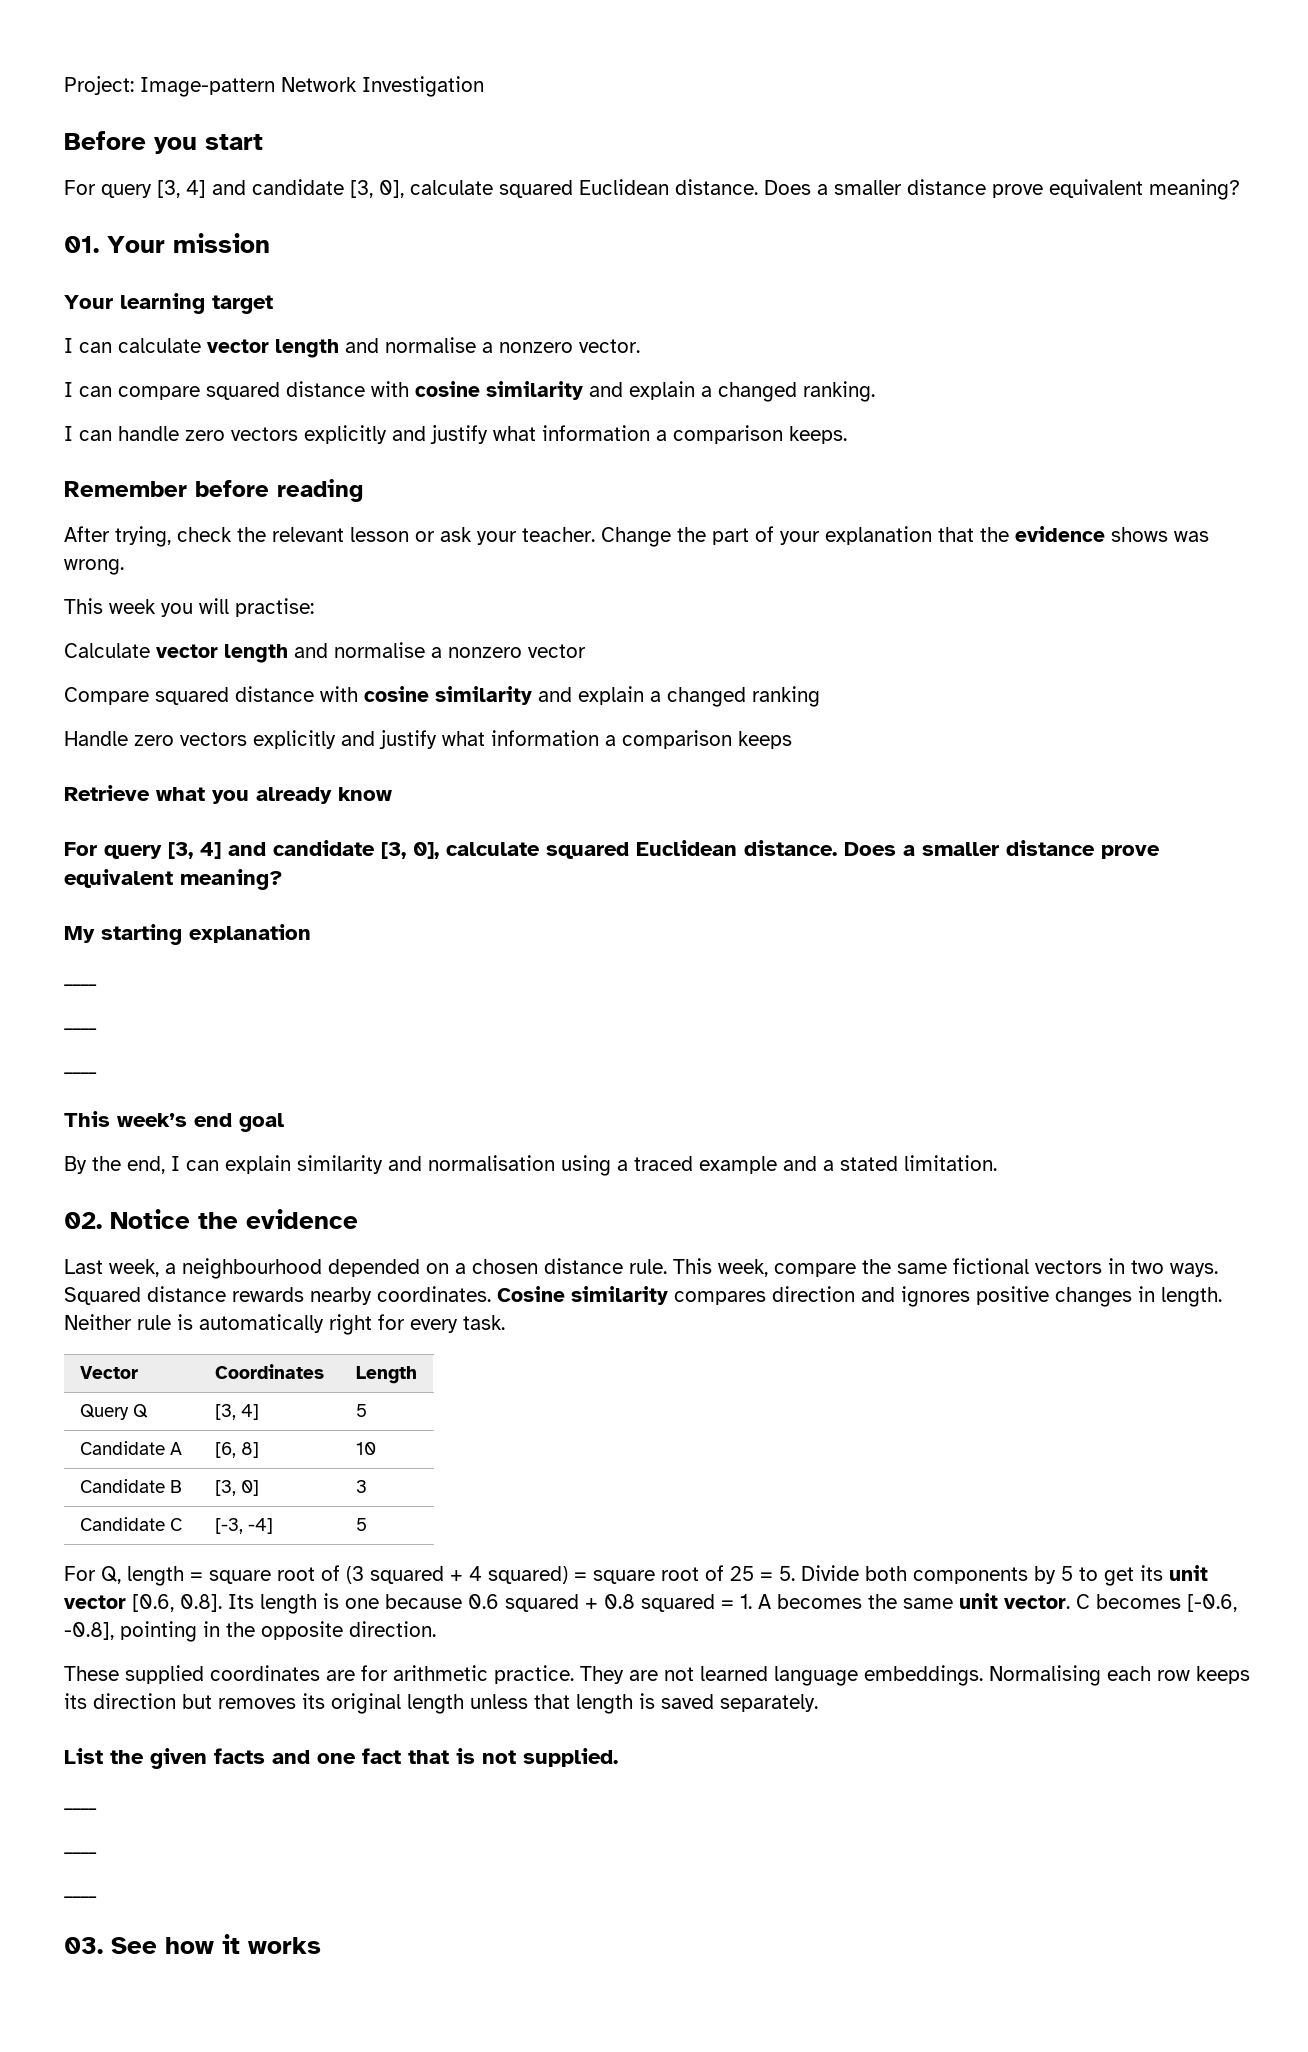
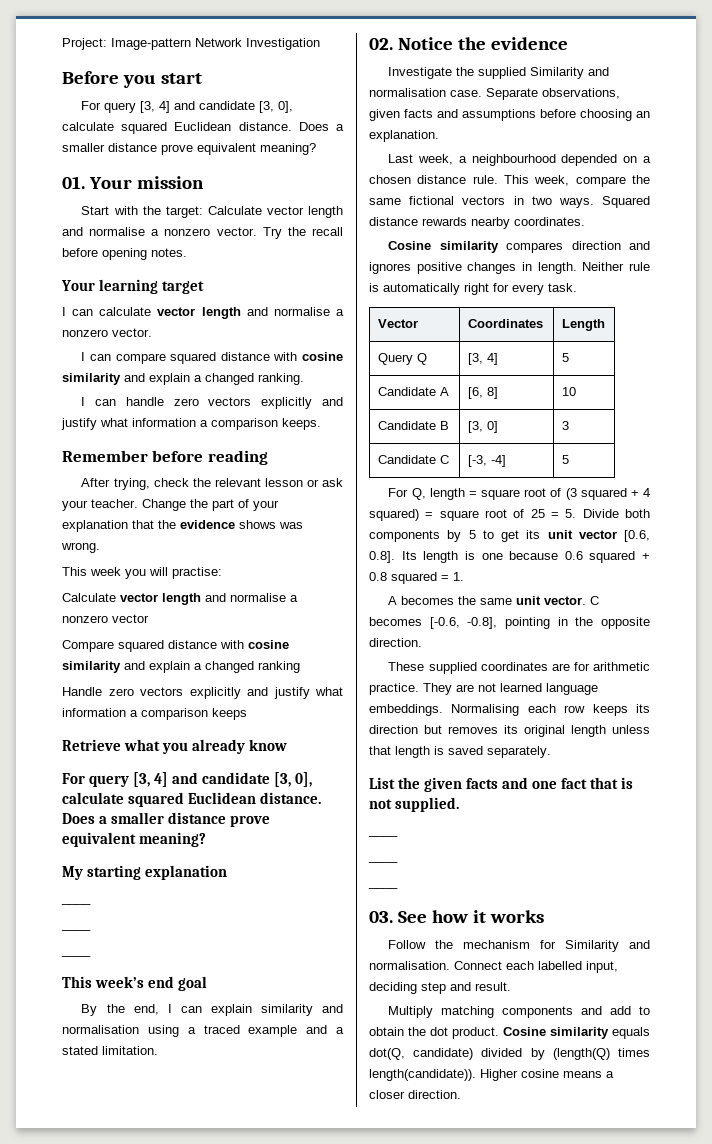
+ Start with the target: Calculate vector length and normalise a nonzero vector. Try the recall before opening notes.
+ Investigate the supplied Similarity and normalisation case. Separate observations, given facts and assumptions before choosing an explanation.
- Squared distance rewards nearby coordinates. Cosine similarity compares direction and ignores positive changes in length.
+ Squared distance rewards nearby coordinates.
+ Cosine similarity compares direction and ignores positive changes in length.
- For Q, length = square root of (3 squared + 4 squared) = square root of 25 = 5. Divide both components by 5 to get its unit vector [0.6, 0.8]. Its length is one because 0.6 squared + 0.8 squared = 1. A becomes the same unit vector.
+ For Q, length = square root of (3 squared + 4 squared) = square root of 25 = 5. Divide both components by 5 to get its unit vector [0.6, 0.8]. Its length is one because 0.6 squared + 0.8 squared = 1.
+ A becomes the same unit vector.
+ Follow the mechanism for Similarity and normalisation. Connect each labelled input, deciding step and result.
+ Multiply matching components and add to obtain the dot product. Cosine similarity equals dot(Q, candidate) divided by (length(Q) times length(candidate)). Higher cosine means a closer direction.

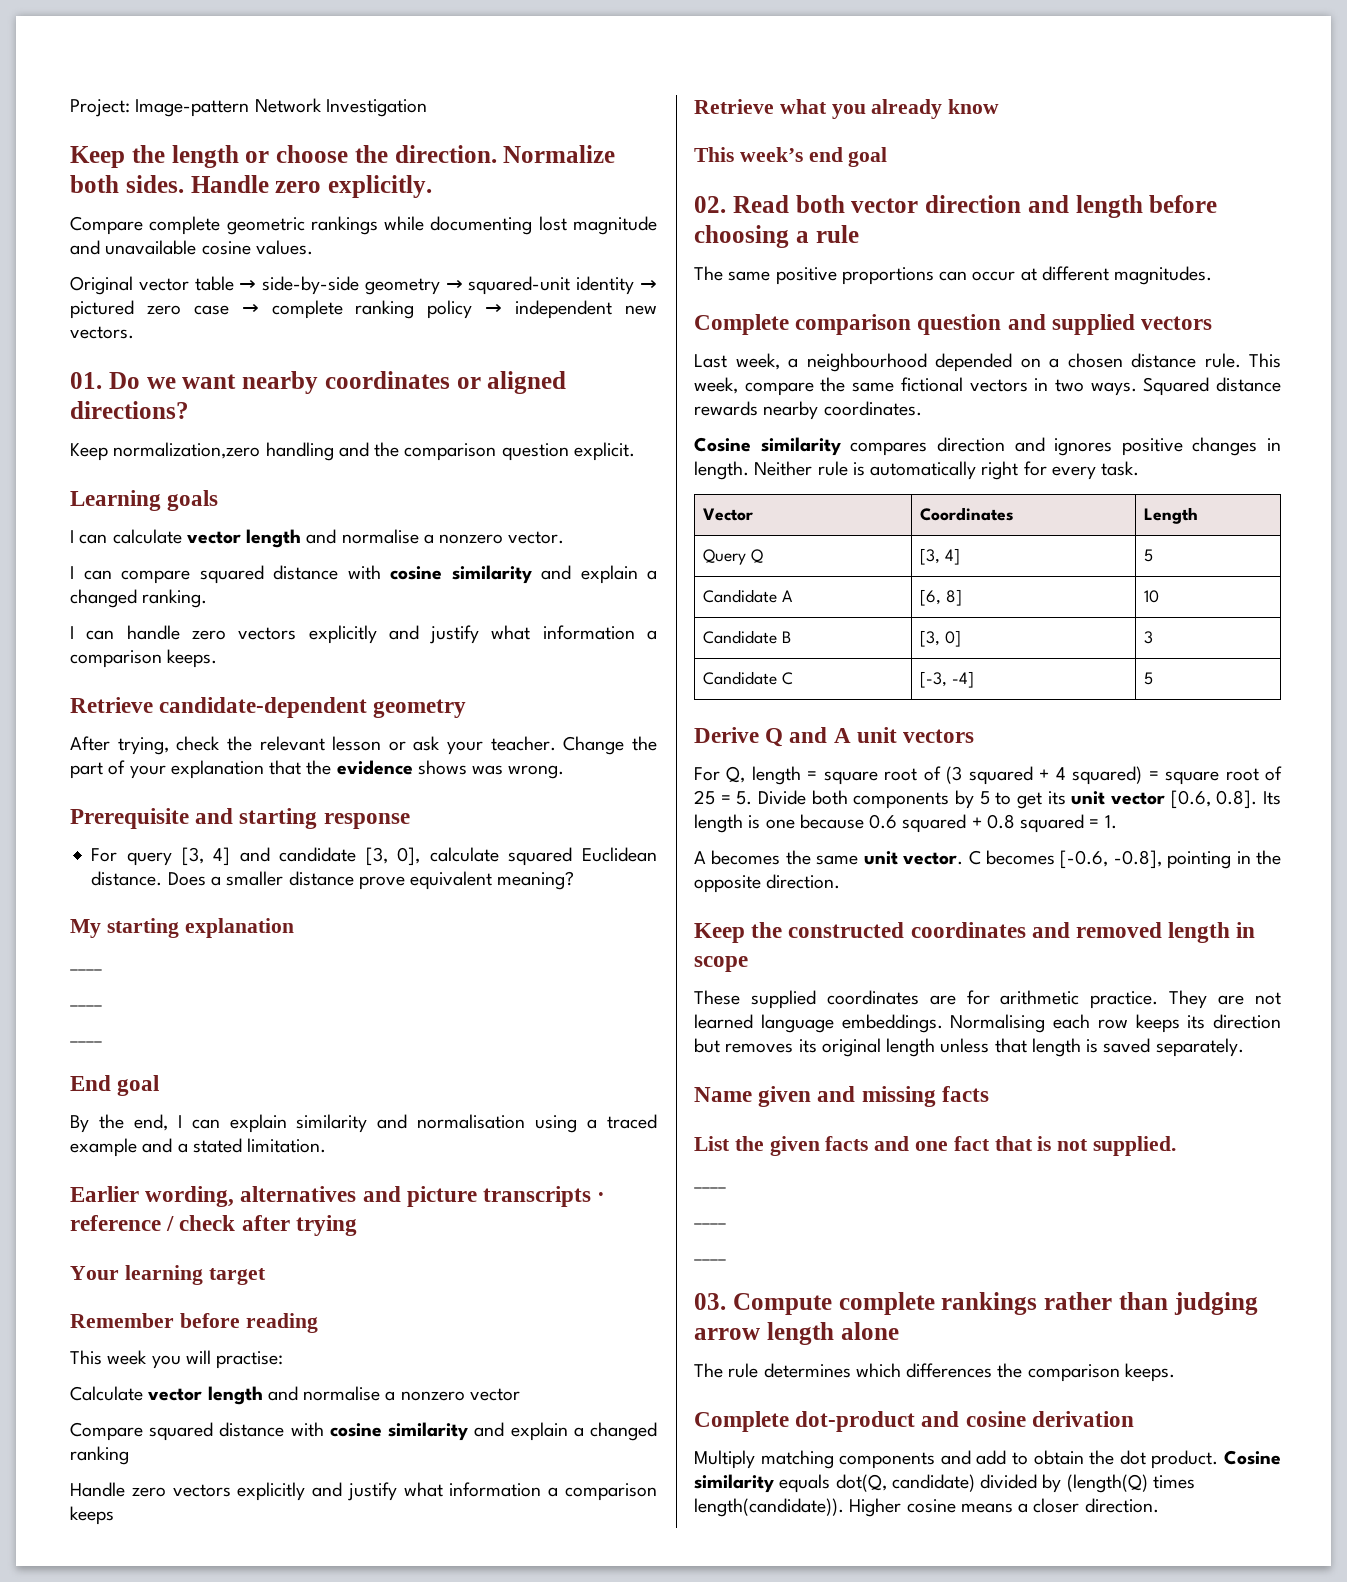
- Before you start
- For query [3, 4] and candidate [3, 0], calculate squared Euclidean distance. Does a smaller distance prove equivalent meaning?
- 01. Your mission
- Start with the target: Calculate vector length and normalise a nonzero vector. Try the recall before opening notes.
- Your learning target
+ Keep the length or choose the direction. Normalize both sides. Handle zero explicitly.
+ Compare complete geometric rankings while documenting lost magnitude and unavailable cosine values.
+ Original vector table → side-by-side geometry → squared-unit identity → pictured zero case → complete ranking policy → independent new vectors.
+ 01. Do we want nearby coordinates or aligned directions?
+ Keep normalization,zero handling and the comparison question explicit.
+ Learning goals
- Remember before reading
+ Retrieve candidate-dependent geometry
+ Prerequisite and starting response
+ For query [3, 4] and candidate [3, 0], calculate squared Euclidean distance. Does a smaller distance prove equivalent meaning?
+ My starting explanation
+ ____
+ ____
+ ____
+ End goal
+ By the end, I can explain similarity and normalisation using a traced example and a stated limitation.
+ Earlier wording, alternatives and picture transcripts · reference / check after trying
+ Your learning target
+ Remember before reading
  Retrieve what you already know
- For query [3, 4] and candidate [3, 0], calculate squared Euclidean distance. Does a smaller distance prove equivalent meaning?
- My starting explanation
- ____
- ____
- ____
  This week’s end goal
- By the end, I can explain similarity and normalisation using a traced example and a stated limitation.
- 02. Notice the evidence
- Investigate the supplied Similarity and normalisation case. Separate observations, given facts and assumptions before choosing an explanation.
+ 02. Read both vector direction and length before choosing a rule
+ The same positive proportions can occur at different magnitudes.
+ Complete comparison question and supplied vectors
+ Derive Q and A unit vectors
+ Keep the constructed coordinates and removed length in scope
+ Name given and missing facts
- 03. See how it works
- Follow the mechanism for Similarity and normalisation. Connect each labelled input, deciding step and result.
+ 03. Compute complete rankings rather than judging arrow length alone
+ The rule determines which differences the comparison keeps.
+ Complete dot-product and cosine derivation

